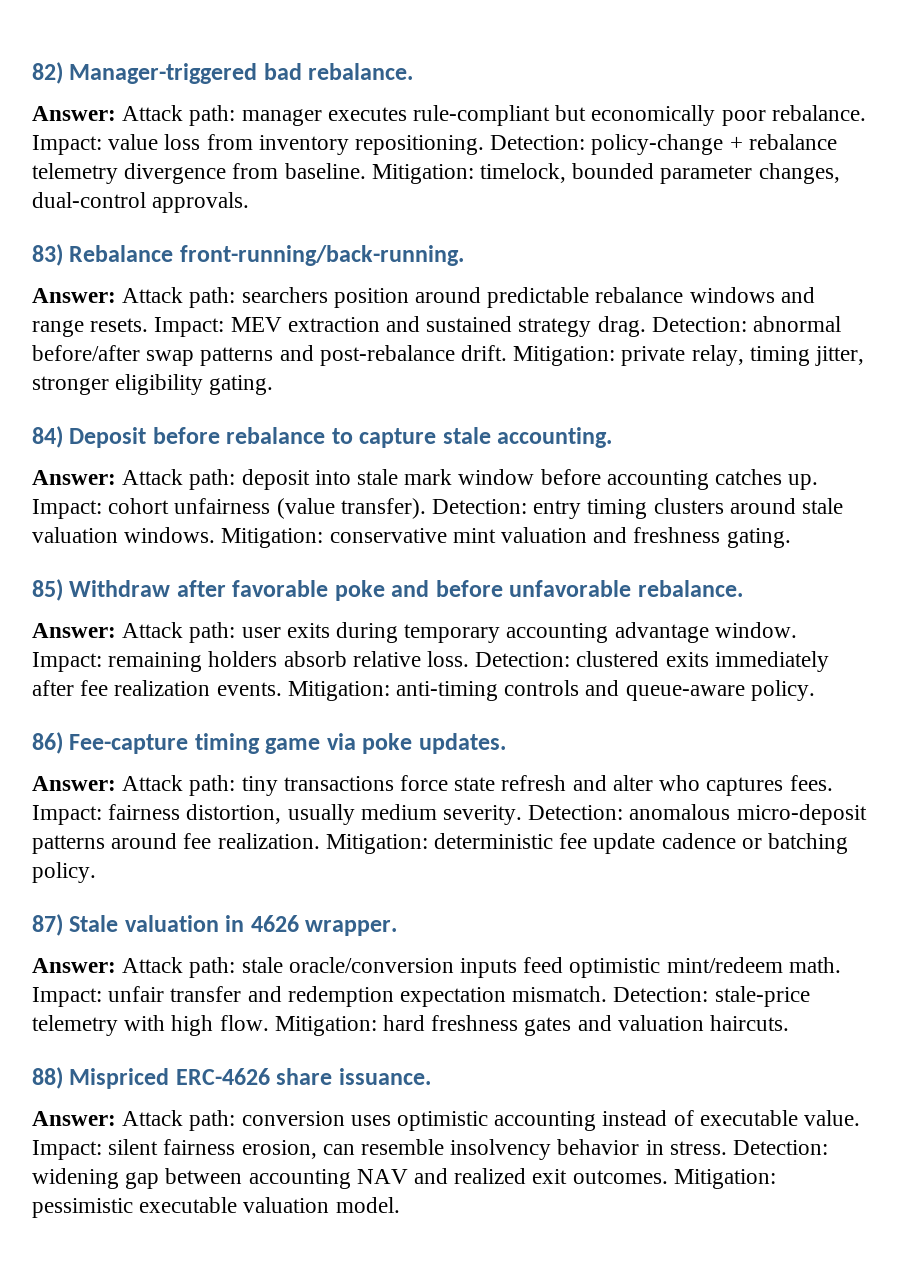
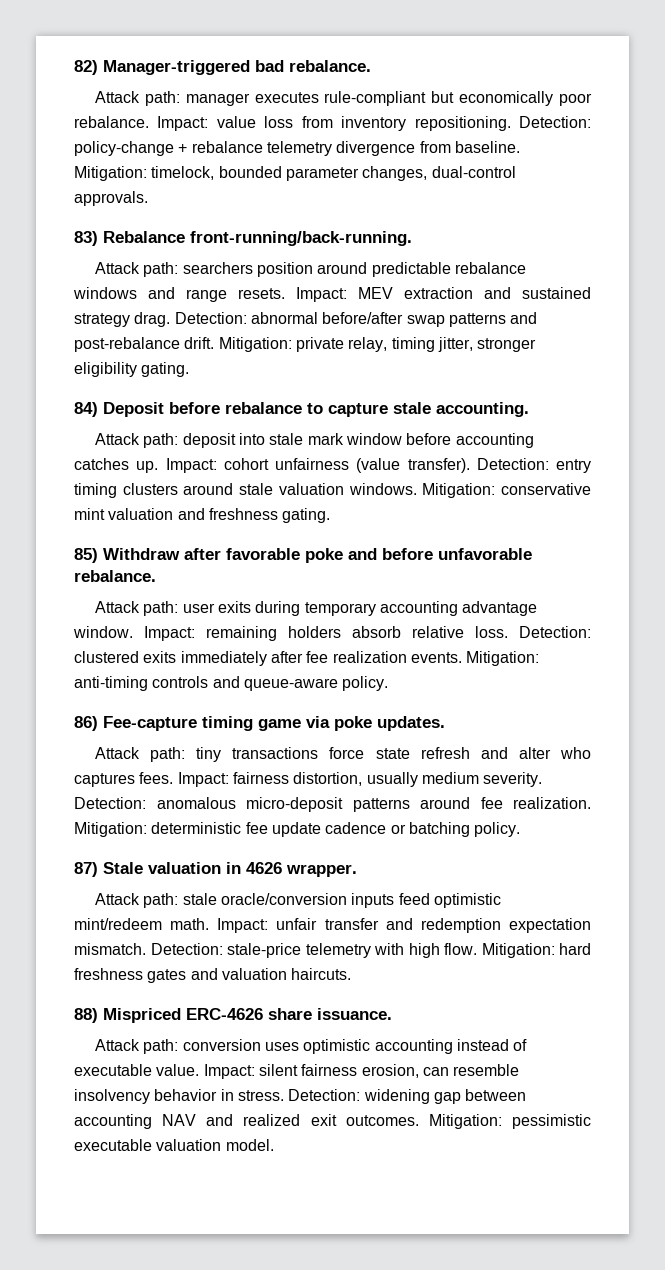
- Answer: Attack path: manager executes rule-compliant but economically poor rebalance.
+ Attack path: manager executes rule-compliant but economically poor rebalance.
- Answer: Attack path: searchers position around predictable rebalance windows and range resets.
+ Attack path: searchers position around predictable rebalance windows and range resets.
- Answer: Attack path: deposit into stale mark window before accounting catches up.
+ Attack path: deposit into stale mark window before accounting catches up.
- Answer: Attack path: user exits during temporary accounting advantage window.
+ Attack path: user exits during temporary accounting advantage window.
- Answer: Attack path: tiny transactions force state refresh and alter who captures fees.
+ Attack path: tiny transactions force state refresh and alter who captures fees.
- Answer: Attack path: stale oracle/conversion inputs feed optimistic mint/redeem math.
+ Attack path: stale oracle/conversion inputs feed optimistic mint/redeem math.
- Answer: Attack path: conversion uses optimistic accounting instead of executable value.
+ Attack path: conversion uses optimistic accounting instead of executable value.

